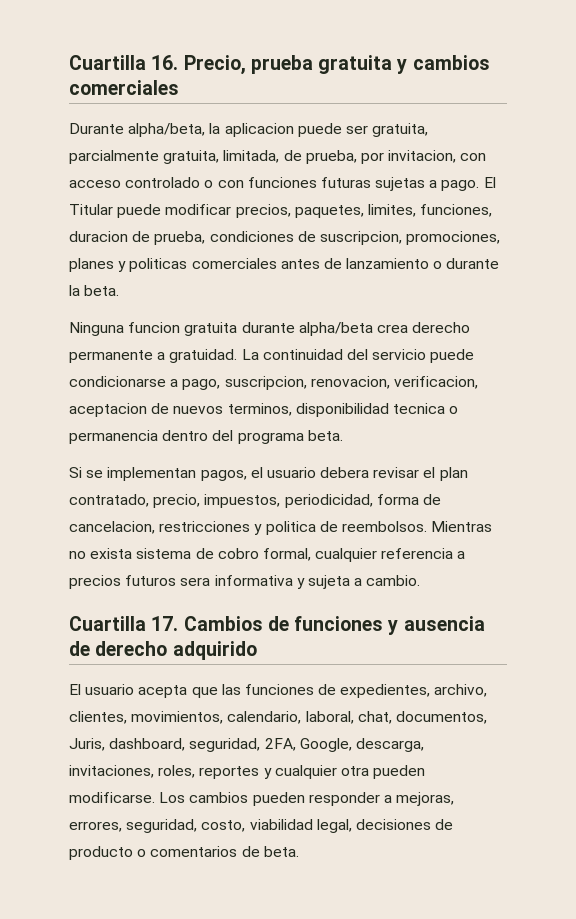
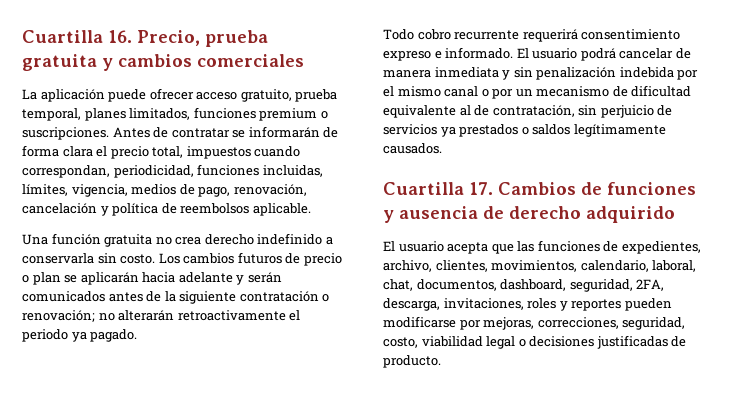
- Durante alpha/beta, la aplicacion puede ser gratuita, parcialmente gratuita, limitada, de prueba, por invitacion, con acceso controlado o con funciones futuras sujetas a pago. El Titular puede modificar precios, paquetes, limites, funciones, duracion de prueba, condiciones de suscripcion, promociones, planes y politicas comerciales antes de lanzamiento o durante la beta.
- Ninguna funcion gratuita durante alpha/beta crea derecho permanente a gratuidad. La continuidad del servicio puede condicionarse a pago, suscripcion, renovacion, verificacion, aceptacion de nuevos terminos, disponibilidad tecnica o permanencia dentro del programa beta.
- Si se implementan pagos, el usuario debera revisar el plan contratado, precio, impuestos, periodicidad, forma de cancelacion, restricciones y politica de reembolsos. Mientras no exista sistema de cobro formal, cualquier referencia a precios futuros sera informativa y sujeta a cambio.
+ La aplicación puede ofrecer acceso gratuito, prueba temporal, planes limitados, funciones premium o suscripciones. Antes de contratar se informarán de forma clara el precio total, impuestos cuando correspondan, periodicidad, funciones incluidas, límites, vigencia, medios de pago, renovación, cancelación y política de reembolsos aplicable.
+ Una función gratuita no crea derecho indefinido a conservarla sin costo. Los cambios futuros de precio o plan se aplicarán hacia adelante y serán comunicados antes de la siguiente contratación o renovación; no alterarán retroactivamente el periodo ya pagado.
+ Todo cobro recurrente requerirá consentimiento expreso e informado. El usuario podrá cancelar de manera inmediata y sin penalización indebida por el mismo canal o por un mecanismo de dificultad equivalente al de contratación, sin perjuicio de servicios ya prestados o saldos legítimamente causados.
- El usuario acepta que las funciones de expedientes, archivo, clientes, movimientos, calendario, laboral, chat, documentos, Juris, dashboard, seguridad, 2FA, Google, descarga, invitaciones, roles, reportes y cualquier otra pueden modificarse. Los cambios pueden responder a mejoras, errores, seguridad, costo, viabilidad legal, decisiones de producto o comentarios de beta.
+ El usuario acepta que las funciones de expedientes, archivo, clientes, movimientos, calendario, laboral, chat, documentos, dashboard, seguridad, 2FA, descarga, invitaciones, roles y reportes pueden modificarse por mejoras, correcciones, seguridad, costo, viabilidad legal o decisiones justificadas de producto.

